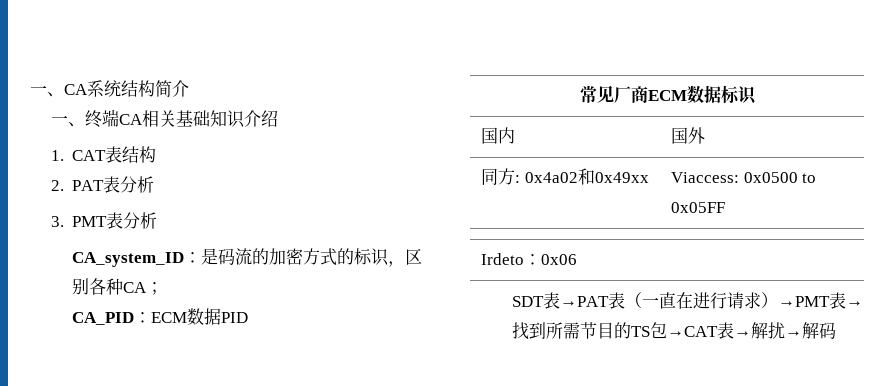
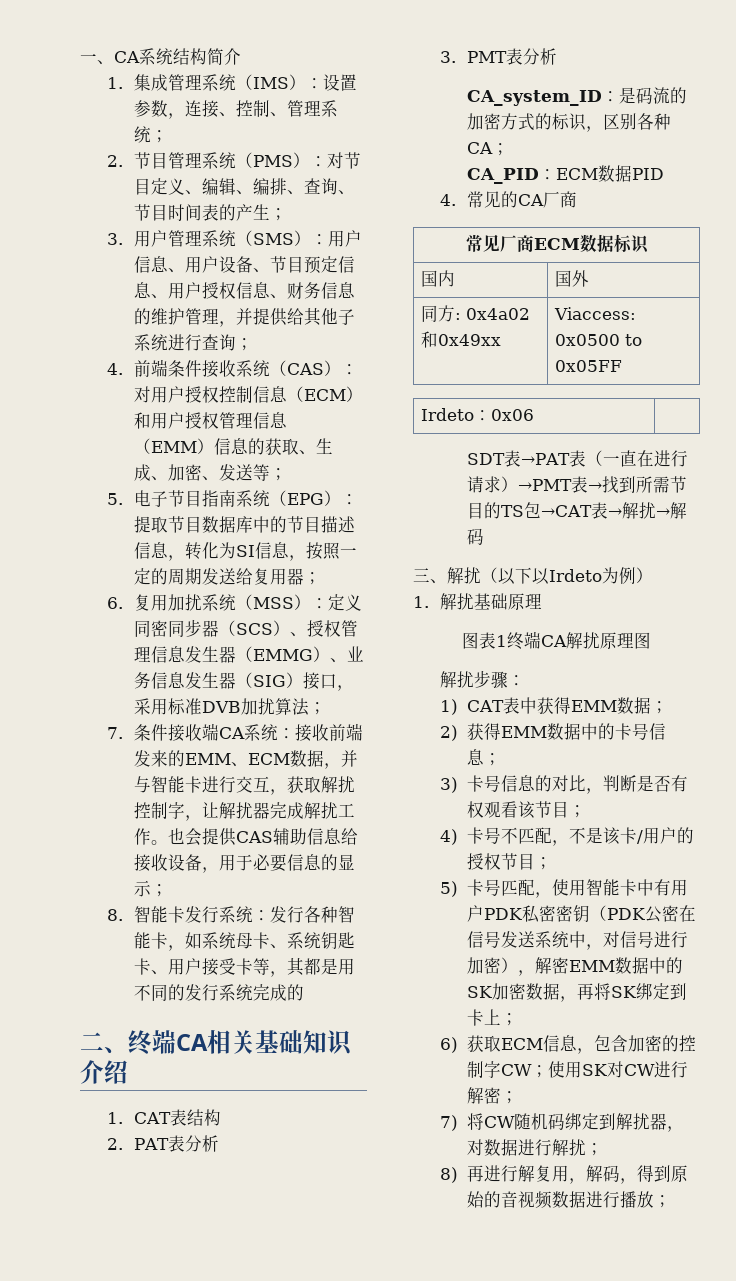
- 一、终端CA相关基础知识介绍
+ 1.集成管理系统（IMS）：设置参数，连接、控制、管理系统；
+ 2.节目管理系统（PMS）：对节目定义、编辑、编排、查询、节目时间表的产生；
+ 3.用户管理系统（SMS）：用户信息、用户设备、节目预定信息、用户授权信息、财务信息的维护管理，并提供给其他子系统进行查询；
+ 4.前端条件接收系统（CAS）：对用户授权控制信息（ECM）和用户授权管理信息（EMM）信息的获取、生成、加密、发送等；
+ 5.电子节目指南系统（EPG）：提取节目数据库中的节目描述信息，转化为SI信息，按照一定的周期发送给复用器；
+ 6.复用加扰系统（MSS）：定义同密同步器（SCS）、授权管理信息发生器（EMMG）、业务信息发生器（SIG）接口，采用标准DVB加扰算法；
+ 7.条件接收端CA系统：接收前端发来的EMM、ECM数据，并与智能卡进行交互，获取解扰控制字，让解扰器完成解扰工作。也会提供CAS辅助信息给接收设备，用于必要信息的显示；
+ 8.智能卡发行系统：发行各种智能卡，如系统母卡、系统钥匙卡、用户接受卡等，其都是用不同的发行系统完成的
+ 二、终端CA相关基础知识介绍
+ 4.常见的CA厂商
+ 三、解扰（以下以Irdeto为例）
+ 1.解扰基础原理
+ 图表1终端CA解扰原理图
+ 解扰步骤：
+ 1) CAT表中获得EMM数据；
+ 2)获得EMM数据中的卡号信息；
+ 3)卡号信息的对比，判断是否有权观看该节目；
+ 4)卡号不匹配，不是该卡/用户的授权节目；
+ 5)卡号匹配，使用智能卡中有用户PDK私密密钥（PDK公密在信号发送系统中，对信号进行加密），解密EMM数据中的SK加密数据，再将SK绑定到卡上；
+ 6)获取ECM信息，包含加密的控制字CW；使用SK对CW进行解密；
+ 7)将CW随机码绑定到解扰器，对数据进行解扰；
+ 8)再进行解复用，解码，得到原始的音视频数据进行播放；

